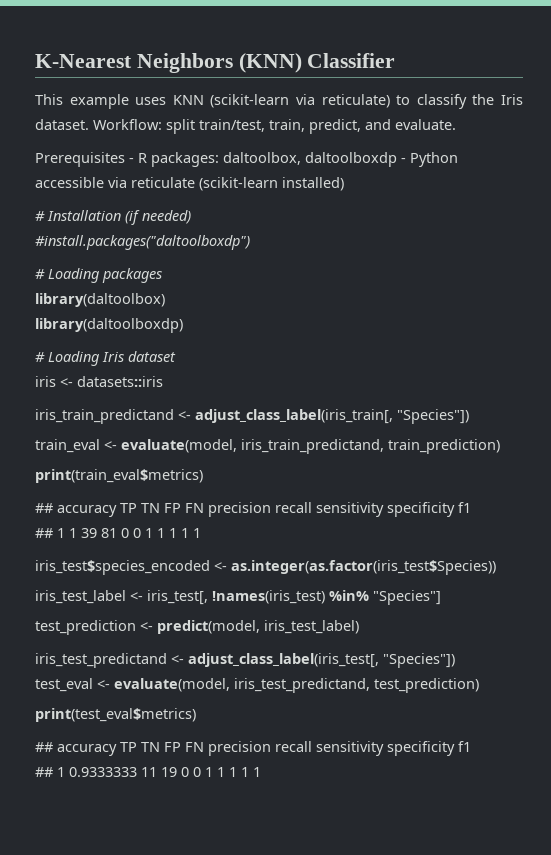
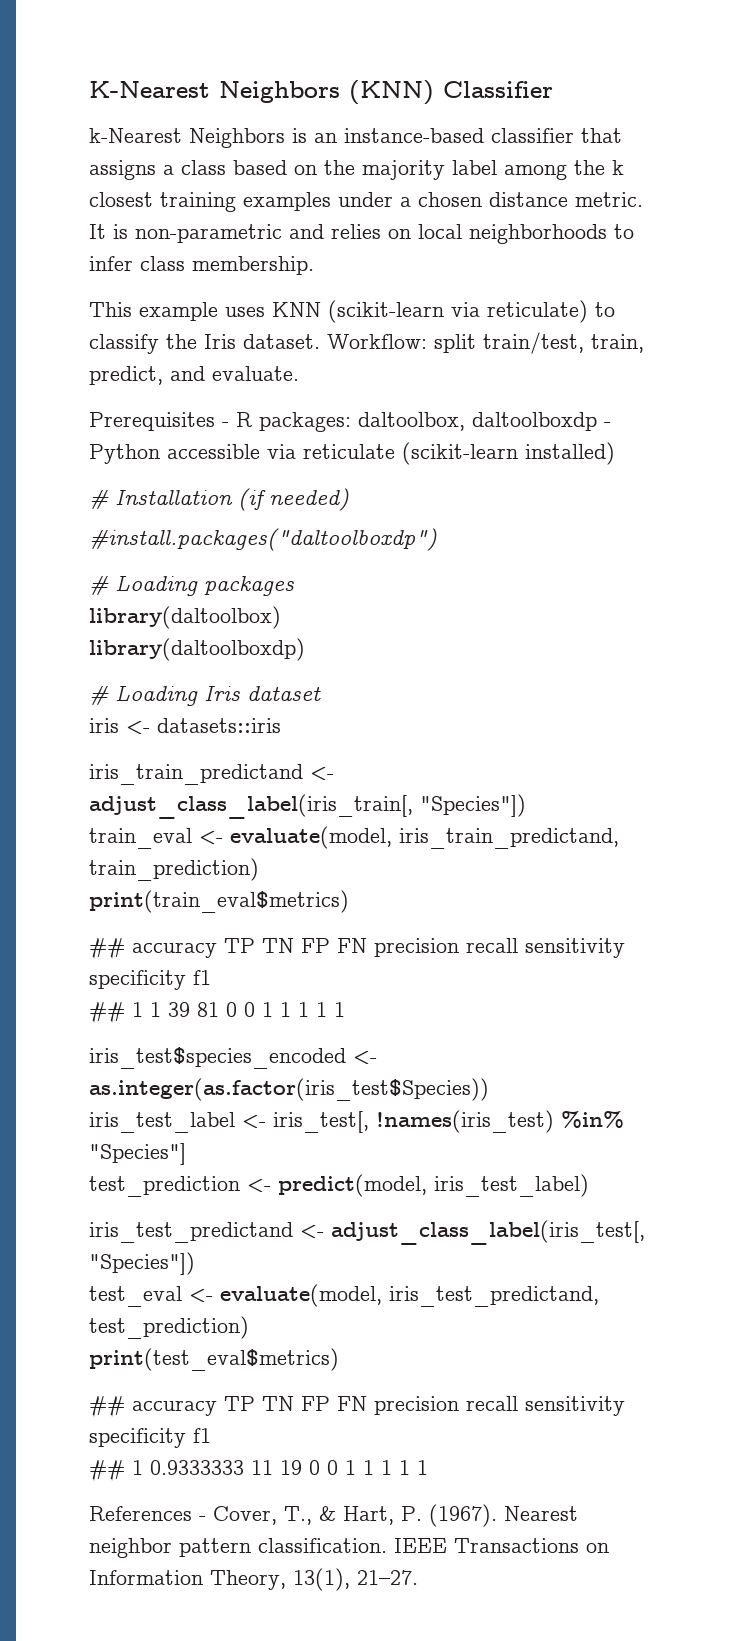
+ k-Nearest Neighbors is an instance-based classifier that assigns a class based on the majority label among the k closest training examples under a chosen distance metric. It is non-parametric and relies on local neighborhoods to infer class membership.
+ References - Cover, T., & Hart, P. (1967). Nearest neighbor pattern classification. IEEE Transactions on Information Theory, 13(1), 21–27.

